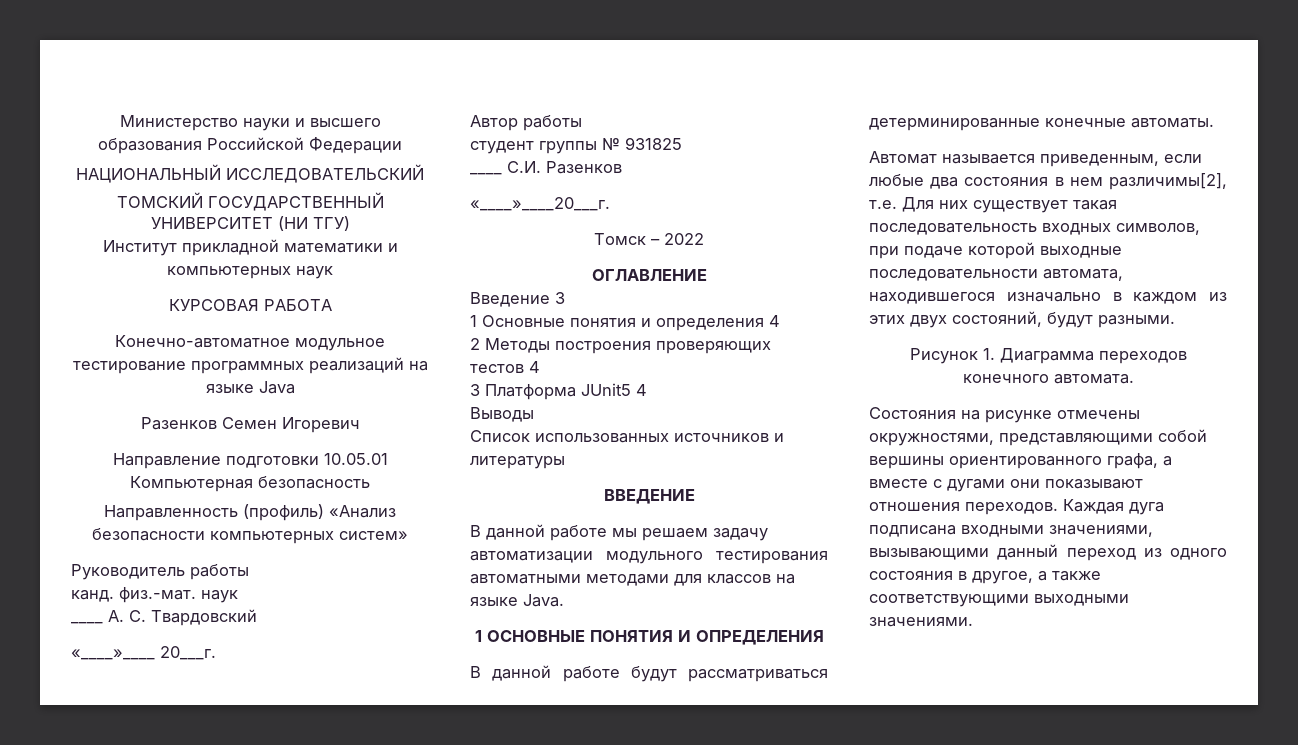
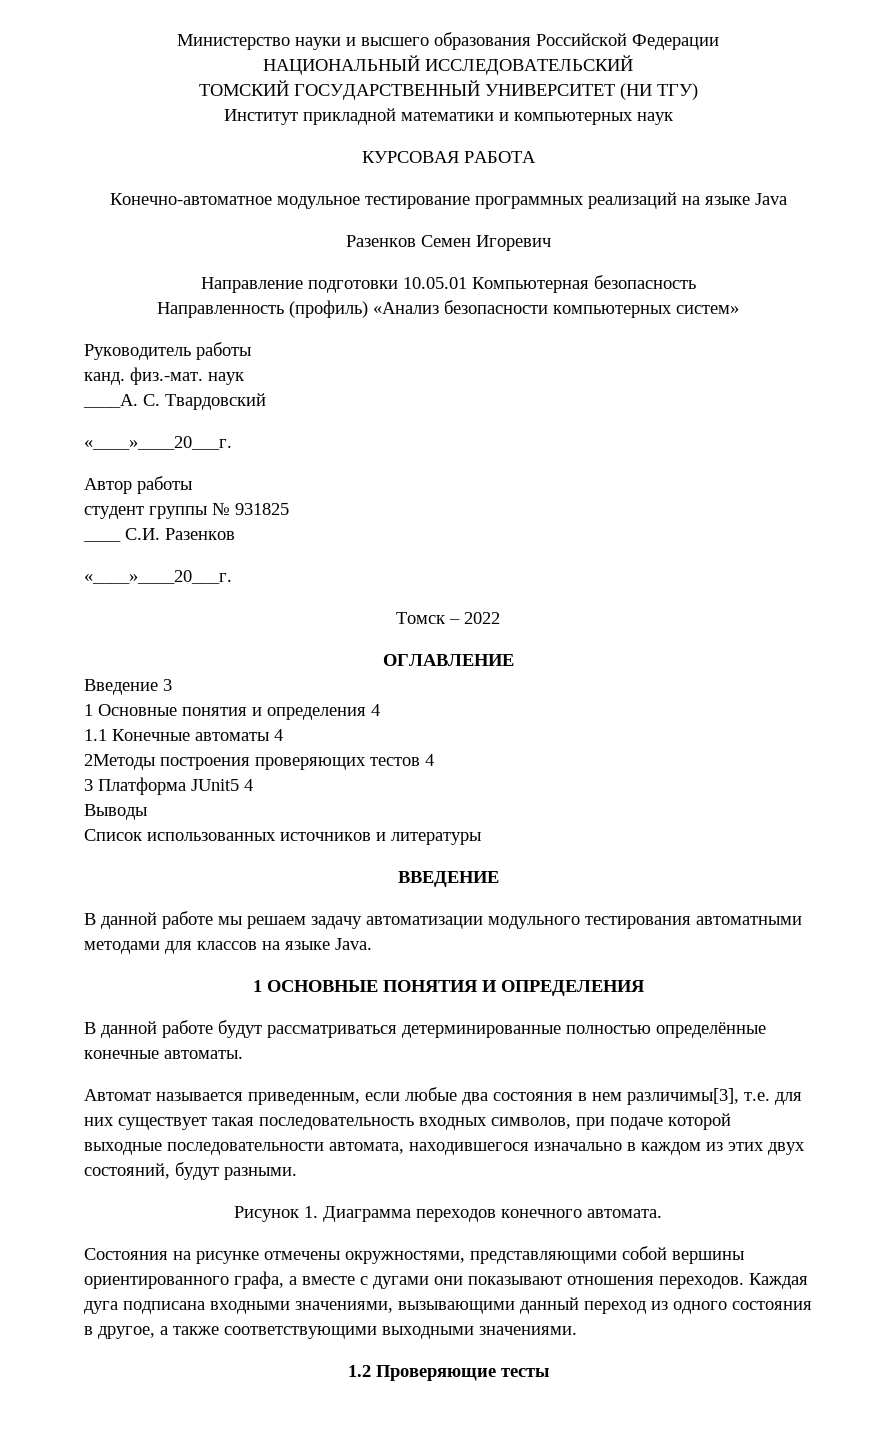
- ____ А. С. Твардовский
- «____»____ 20___г.
+ ____А. С. Твардовский
+ «____»____20___г.
- 2 Методы построения проверяющих тестов 4
+ 1.1 Конечные автоматы 4
+ 2Методы построения проверяющих тестов 4
- В данной работе будут рассматриваться детерминированные конечные автоматы.
+ В данной работе будут рассматриваться детерминированные полностью определённые конечные автоматы.
- Автомат называется приведенным, если любые два состояния в нем различимы[2], т.е. Для них существует такая последовательность входных символов, при подаче которой выходные последовательности автомата, находившегося изначально в каждом из этих двух состояний, будут разными.
+ Автомат называется приведенным, если любые два состояния в нем различимы[3], т.е. для них существует такая последовательность входных символов, при подаче которой выходные последовательности автомата, находившегося изначально в каждом из этих двух состояний, будут разными.
+ 1.2 Проверяющие тесты

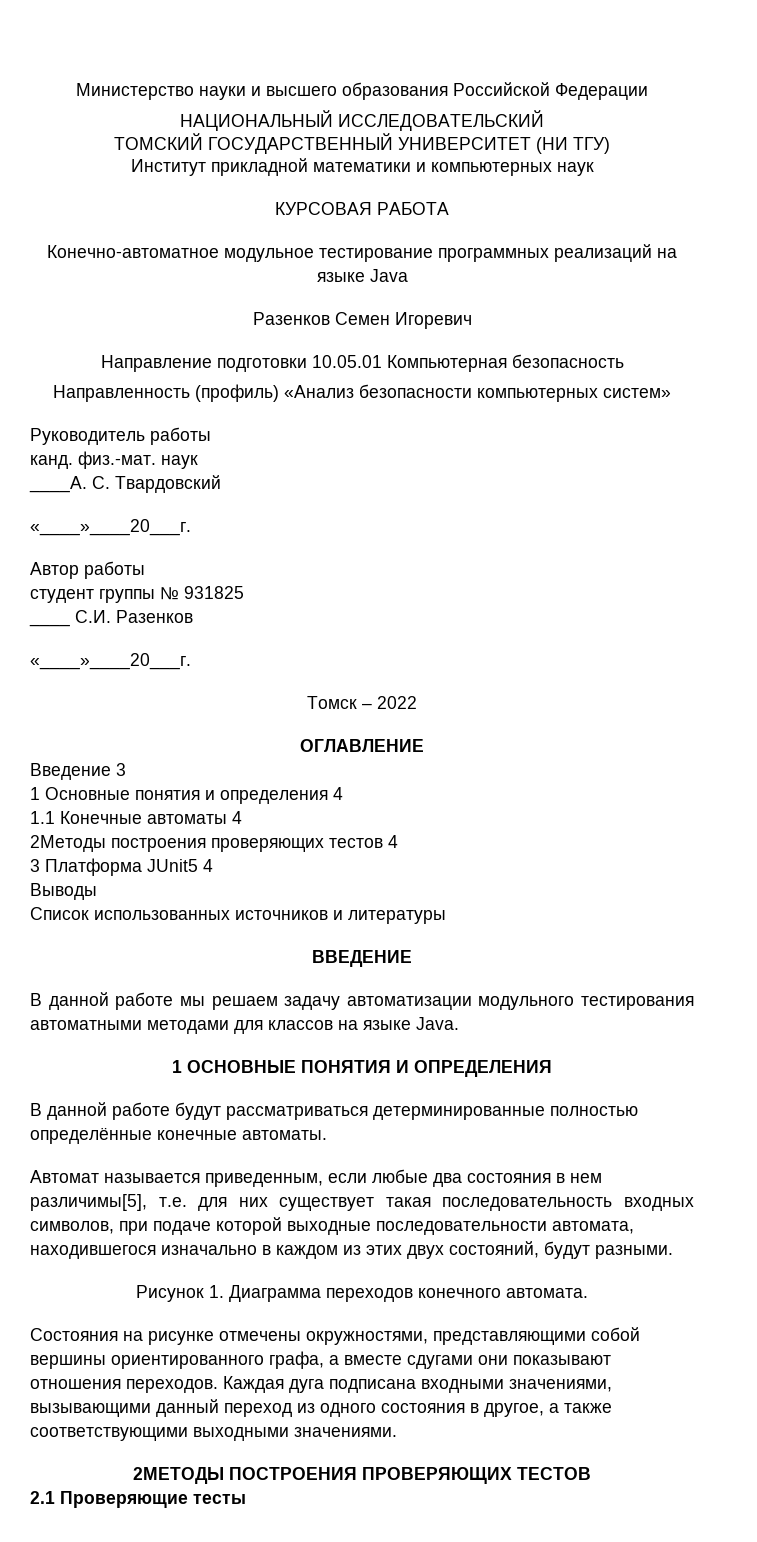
- Автомат называется приведенным, если любые два состояния в нем различимы[3], т.е. для них существует такая последовательность входных символов, при подаче которой выходные последовательности автомата, находившегося изначально в каждом из этих двух состояний, будут разными.
+ Автомат называется приведенным, если любые два состояния в нем различимы[5], т.е. для них существует такая последовательность входных символов, при подаче которой выходные последовательности автомата, находившегося изначально в каждом из этих двух состояний, будут разными.
- Состояния на рисунке отмечены окружностями, представляющими собой вершины ориентированного графа, а вместе с дугами они показывают отношения переходов.
+ Состояния на рисунке отмечены окружностями, представляющими собой вершины ориентированного графа, а вместе сдугами они показывают отношения переходов.
- 1.2 Проверяющие тесты
+ 2МЕТОДЫ ПОСТРОЕНИЯ ПРОВЕРЯЮЩИХ ТЕСТОВ
+ 2.1 Проверяющие тесты

